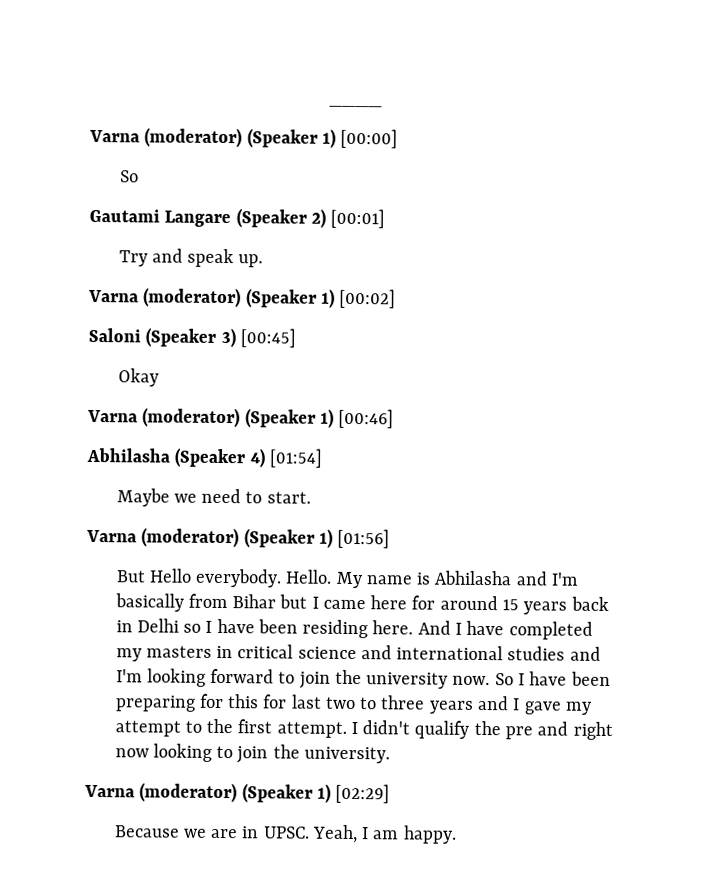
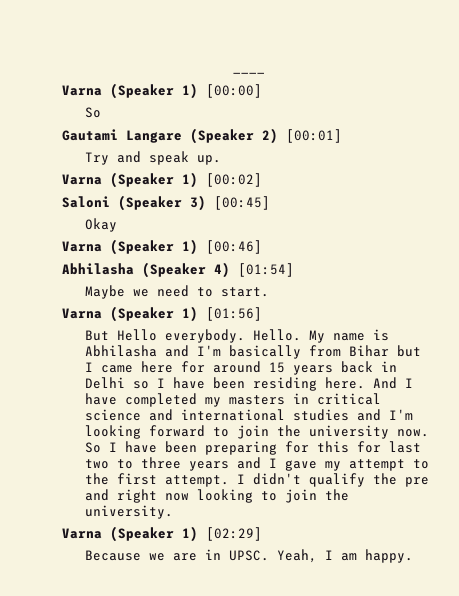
- Varna (moderator) (Speaker 1) [00:00]
+ Varna (Speaker 1) [00:00]
- Varna (moderator) (Speaker 1) [00:02]
+ Varna (Speaker 1) [00:02]
- Varna (moderator) (Speaker 1) [00:46]
+ Varna (Speaker 1) [00:46]
- Varna (moderator) (Speaker 1) [01:56]
+ Varna (Speaker 1) [01:56]
- Varna (moderator) (Speaker 1) [02:29]
+ Varna (Speaker 1) [02:29]

